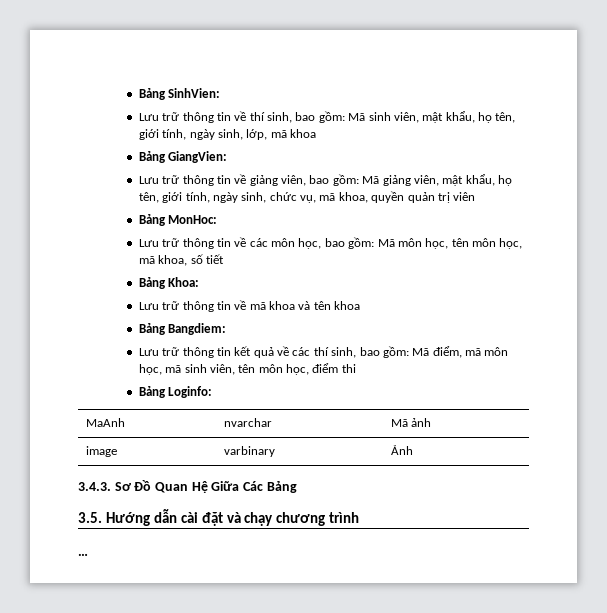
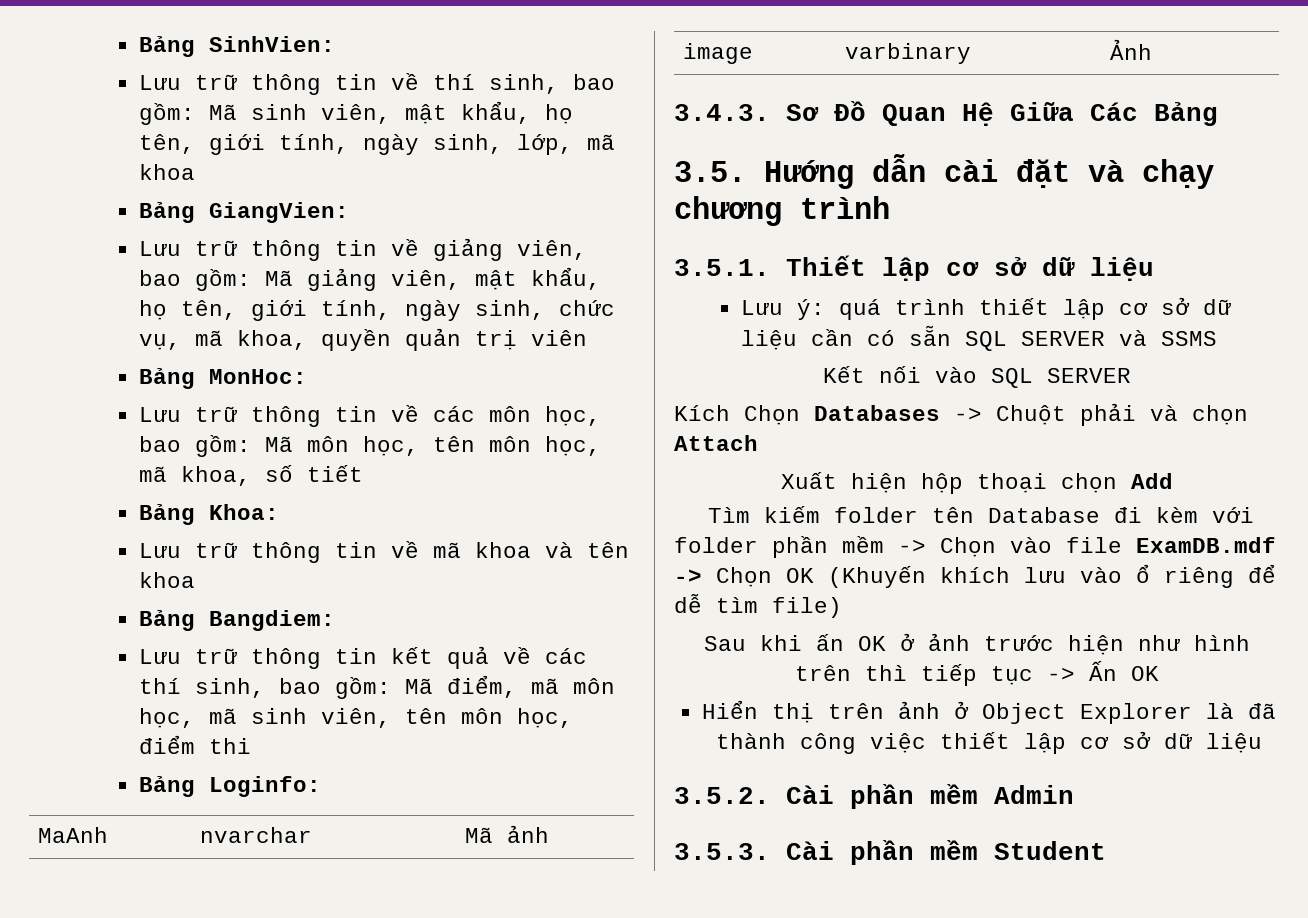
- …
+ 3.5.1. Thiết lập cơ sở dữ liệu
+ Lưu ý: quá trình thiết lập cơ sở dữ liệu cần có sẵn SQL SERVER và SSMS
+ Kết nối vào SQL SERVER
+ Kích Chọn Databases -> Chuột phải và chọn Attach
+ Xuất hiện hộp thoại chọn Add
+ Tìm kiếm folder tên Database đi kèm với folder phần mềm -> Chọn vào file ExamDB.mdf -> Chọn OK (Khuyến khích lưu vào ổ riêng để dễ tìm file)
+ Sau khi ấn OK ở ảnh trước hiện như hình trên thì tiếp tục -> Ấn OK
+ Hiển thị trên ảnh ở Object Explorer là đã thành công việc thiết lập cơ sở dữ liệu
+ 3.5.2. Cài phần mềm Admin
+ 3.5.3. Cài phần mềm Student

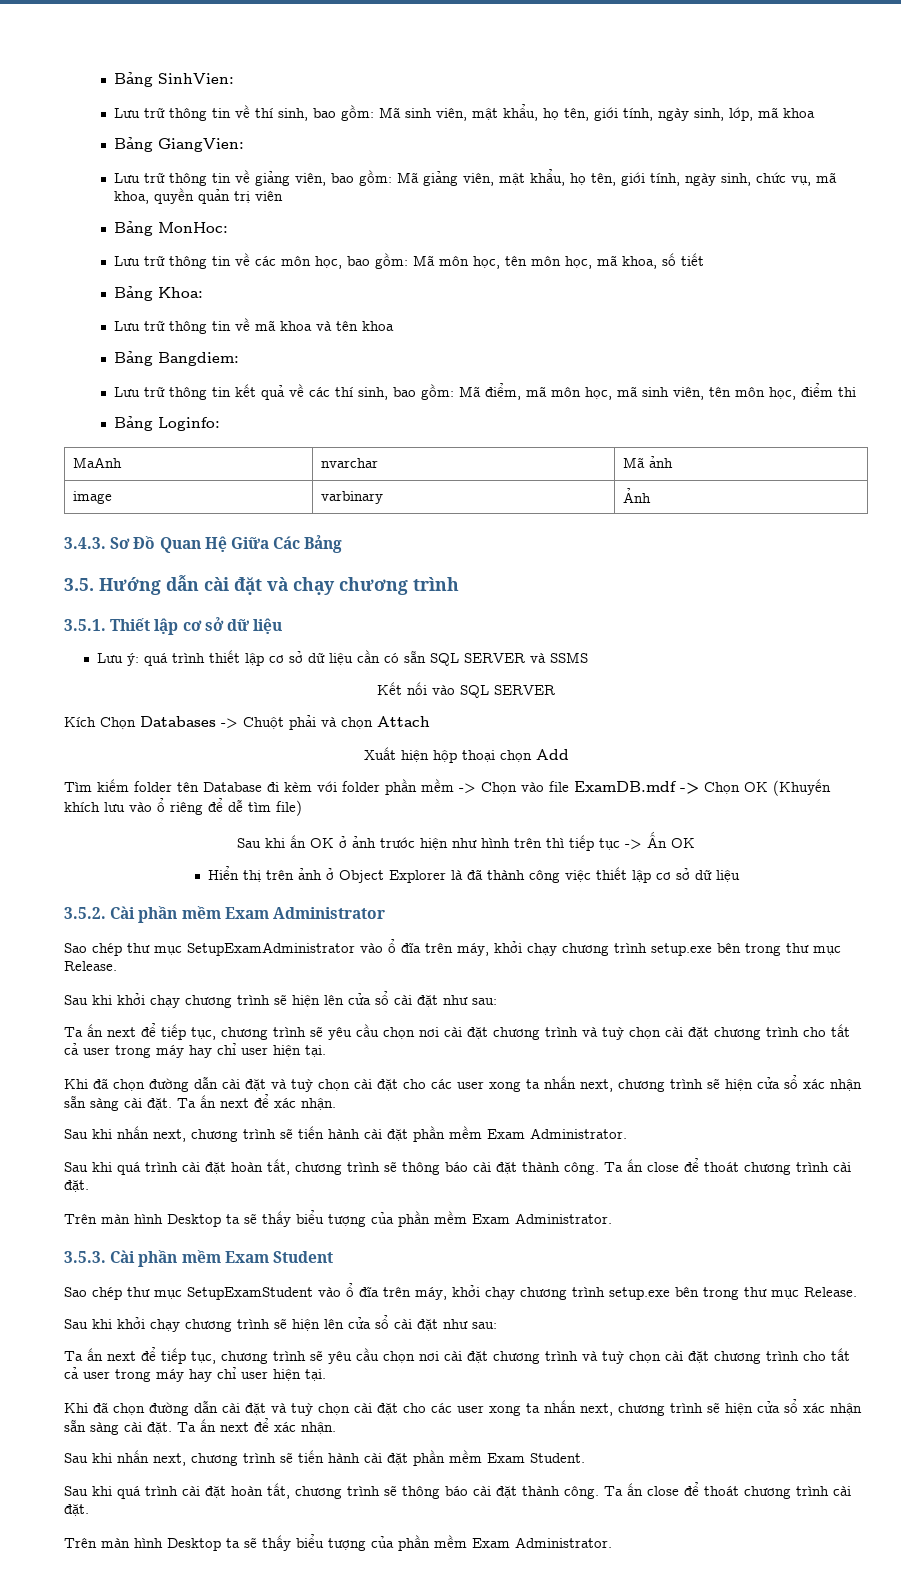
- 3.5.2. Cài phần mềm Admin
+ 3.5.2. Cài phần mềm Exam Administrator
+ Sao chép thư mục SetupExamAdministrator vào ổ đĩa trên máy, khởi chạy chương trình setup.exe bên trong thư mục Release.
+ Sau khi khởi chạy chương trình sẽ hiện lên cửa sổ cài đặt như sau:
+ Ta ấn next để tiếp tục, chương trình sẽ yêu cầu chọn nơi cài đặt chương trình và tuỳ chọn cài đặt chương trình cho tất cả user trong máy hay chỉ user hiện tại.
+ Khi đã chọn đường dẫn cài đặt và tuỳ chọn cài đặt cho các user xong ta nhấn next, chương trình sẽ hiện cửa sổ xác nhận sẵn sàng cài đặt. Ta ấn next để xác nhận.
+ Sau khi nhấn next, chương trình sẽ tiến hành cài đặt phần mềm Exam Administrator.
+ Sau khi quá trình cài đặt hoàn tất, chương trình sẽ thông báo cài đặt thành công. Ta ấn close để thoát chương trình cài đặt.
+ Trên màn hình Desktop ta sẽ thấy biểu tượng của phần mềm Exam Administrator.
- 3.5.3. Cài phần mềm Student
+ 3.5.3. Cài phần mềm Exam Student
+ Sao chép thư mục SetupExamStudent vào ổ đĩa trên máy, khởi chạy chương trình setup.exe bên trong thư mục Release.
+ Sau khi khởi chạy chương trình sẽ hiện lên cửa sổ cài đặt như sau:
+ Ta ấn next để tiếp tục, chương trình sẽ yêu cầu chọn nơi cài đặt chương trình và tuỳ chọn cài đặt chương trình cho tất cả user trong máy hay chỉ user hiện tại.
+ Khi đã chọn đường dẫn cài đặt và tuỳ chọn cài đặt cho các user xong ta nhấn next, chương trình sẽ hiện cửa sổ xác nhận sẵn sàng cài đặt. Ta ấn next để xác nhận.
+ Sau khi nhấn next, chương trình sẽ tiến hành cài đặt phần mềm Exam Student.
+ Sau khi quá trình cài đặt hoàn tất, chương trình sẽ thông báo cài đặt thành công. Ta ấn close để thoát chương trình cài đặt.
+ Trên màn hình Desktop ta sẽ thấy biểu tượng của phần mềm Exam Administrator.

